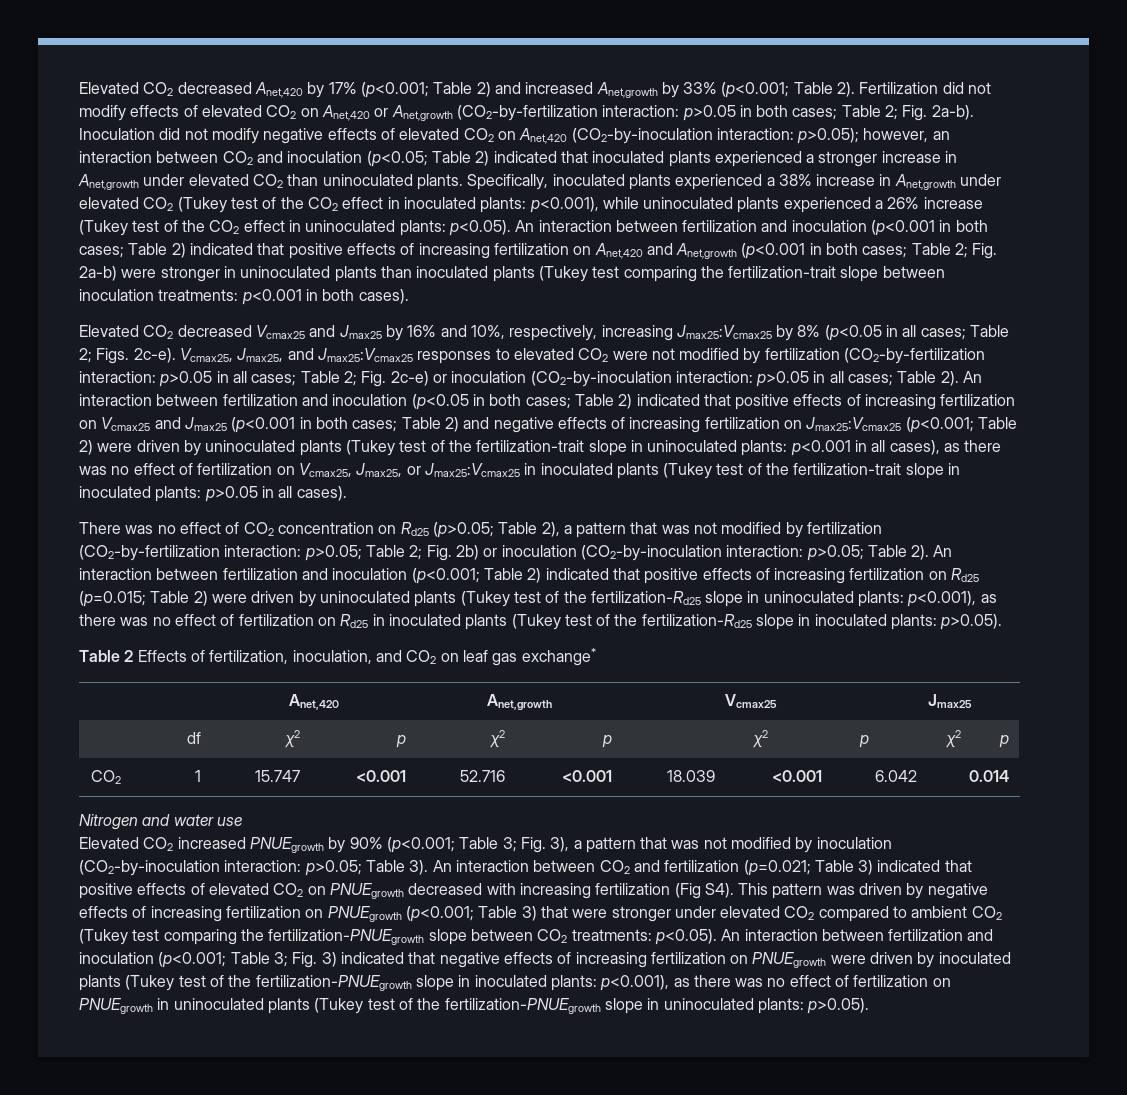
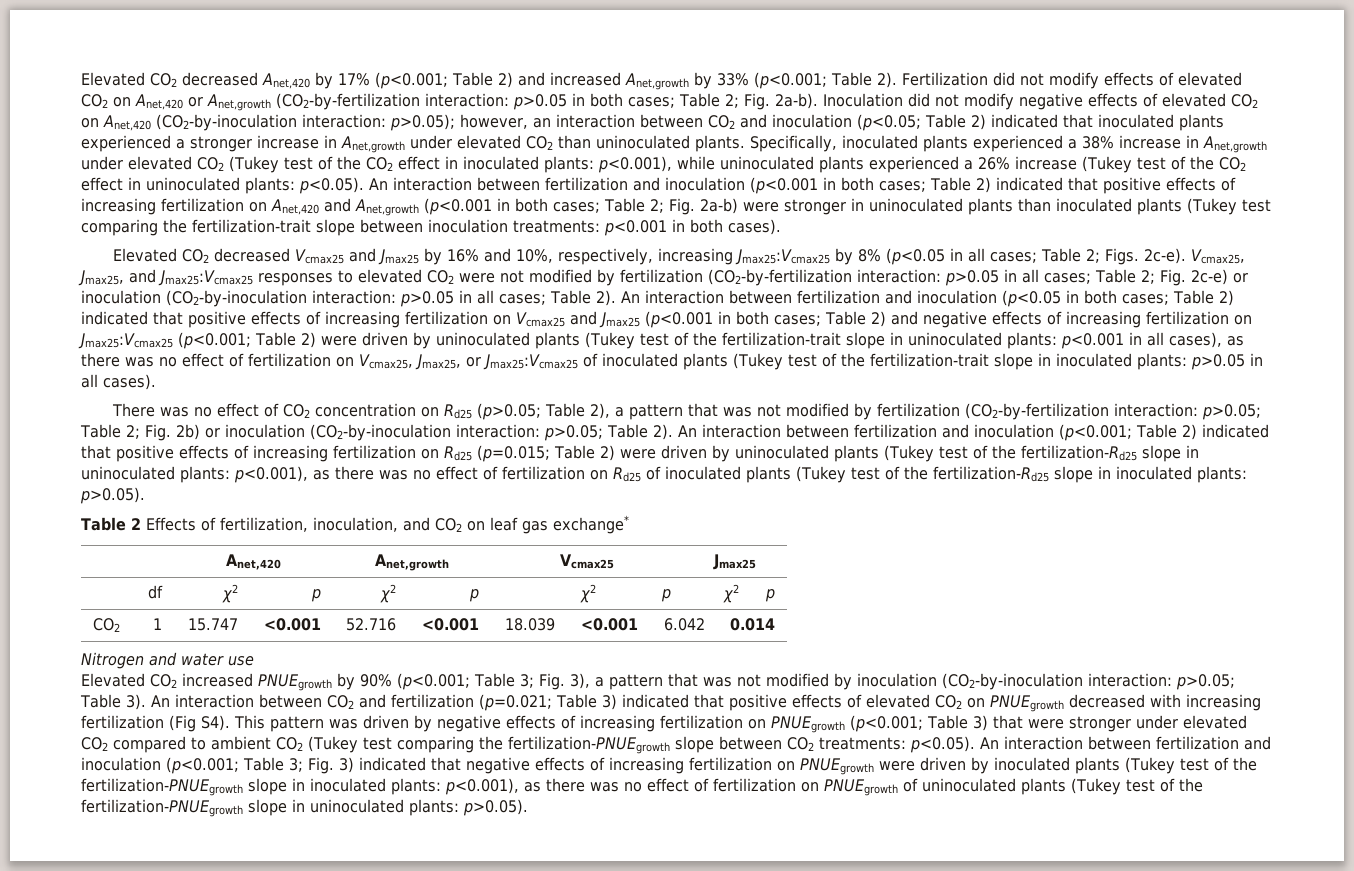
- p<0.001 in all cases), as there was no effect of fertilization on Vcmax25, Jmax25, or Jmax25:Vcmax25 in inoculated plants (Tukey test of the fertilization-trait slope in inoculated plants:
+ p<0.001 in all cases), as there was no effect of fertilization on Vcmax25, Jmax25, or Jmax25:Vcmax25 of inoculated plants (Tukey test of the fertilization-trait slope in inoculated plants:
- An interaction between fertilization and inoculation (p<0.001; Table 2) indicated that positive effects of increasing fertilization on Rd25 (p=0.015; Table 2) were driven by uninoculated plants (Tukey test of the fertilization-Rd25 slope in uninoculated plants: p<0.001), as there was no effect of fertilization on Rd25 in inoculated plants (Tukey test of the fertilization-Rd25 slope in inoculated plants: p>0.05).
+ An interaction between fertilization and inoculation (p<0.001; Table 2) indicated that positive effects of increasing fertilization on Rd25 (p=0.015; Table 2) were driven by uninoculated plants (Tukey test of the fertilization-Rd25 slope in uninoculated plants: p<0.001), as there was no effect of fertilization on Rd25 of inoculated plants (Tukey test of the fertilization-Rd25 slope in inoculated plants: p>0.05).
- p<0.001), as there was no effect of fertilization on PNUEgrowth in uninoculated plants (Tukey test of the fertilization-PNUEgrowth slope in uninoculated plants:
+ p<0.001), as there was no effect of fertilization on PNUEgrowth of uninoculated plants (Tukey test of the fertilization-PNUEgrowth slope in uninoculated plants:

